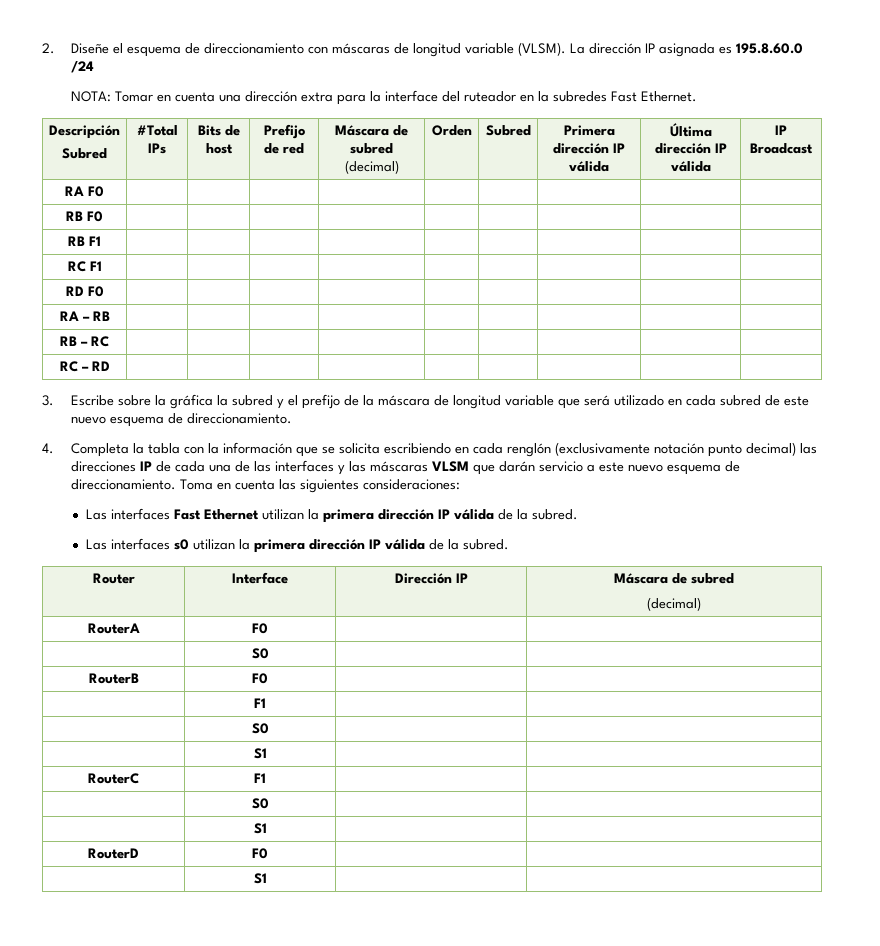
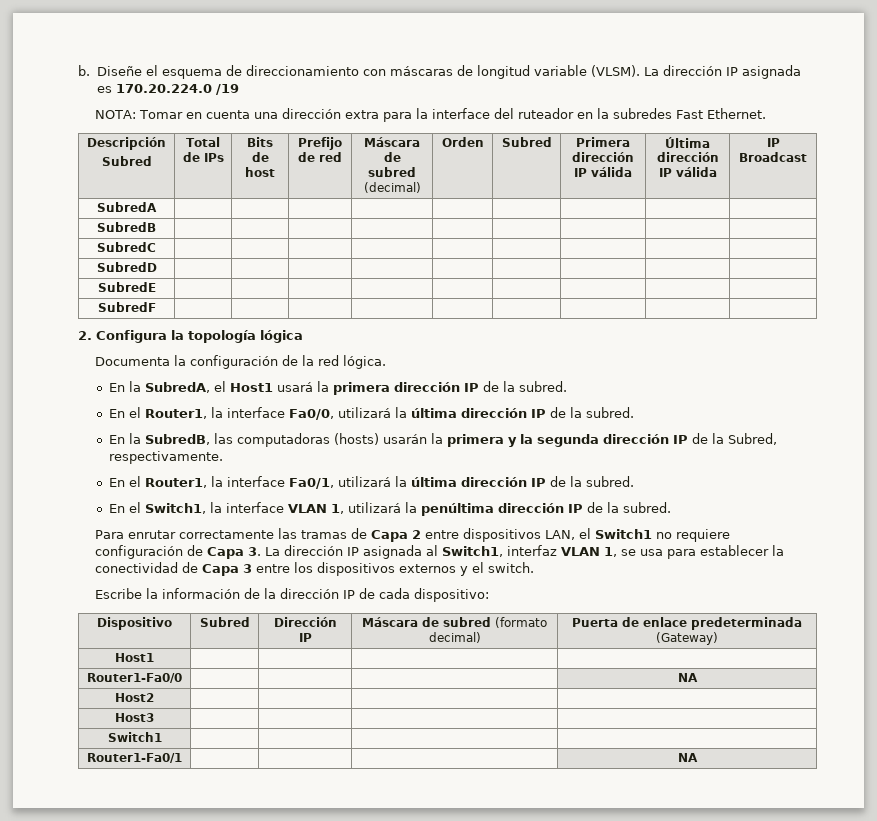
- 2. Diseñe el esquema de direccionamiento con máscaras de longitud variable (VLSM).
+ b. Diseñe el esquema de direccionamiento con máscaras de longitud variable (VLSM).
- La dirección IP asignada es 195.8.60.0 /24
+ La dirección IP asignada es 170.20.224.0 /19
  Descripción
- Subred | #Total IPs | Bits de host | Prefijo de red | Máscara de subred (decimal) | Orden | Subred | Primera dirección IP válida | Última dirección IP válida | IP Broadcast
+ Subred | Total de IPs | Bits de host | Prefijo de red | Máscara de subred (decimal) | Orden | Subred | Primera dirección IP válida | Última dirección IP válida | IP Broadcast
- RA F0 | | | | | | | | |
- RB F0 | | | | | | | | |
- RB F1 | | | | | | | | |
- RC F1 | | | | | | | | |
- RD F0 | | | | | | | | |
- RA – RB | | | | | | | | |
- RB – RC | | | | | | | | |
- RC – RD | | | | | | | | |
- 3. Escribe sobre la gráfica la subred y el prefijo de la máscara de longitud variable que será utilizado en cada subred de este nuevo esquema de direccionamiento.
- 4. Completa la tabla con la información que se solicita escribiendo en cada renglón (exclusivamente notación punto decimal) las direcciones IP de cada una de las interfaces y las máscaras VLSM que darán servicio a este nuevo esquema de direccionamiento. Toma en cuenta las siguientes consideraciones:
- Las interfaces Fast Ethernet utilizan la primera dirección IP válida de la subred.
- Las interfaces s0 utilizan la primera dirección IP válida de la subred.
- Router | Interface | Dirección IP | Máscara de subred
- (decimal)
- RouterA | F0 | |
- | S0 | |
- RouterB | F0 | |
- | F1 | |
- | S0 | |
- | S1 | |
- RouterC | F1 | |
- | S0 | |
- | S1 | |
- RouterD | F0 | |
- | S1 | |
+ SubredA | | | | | | | | |
+ SubredB | | | | | | | | |
+ SubredC | | | | | | | | |
+ SubredD | | | | | | | | |
+ SubredE | | | | | | | | |
+ SubredF | | | | | | | | |
+ 2. Configura la topología lógica
+ Documenta la configuración de la red lógica.
+ En la SubredA, el Host1 usará la primera dirección IP de la subred.
+ En el Router1, la interface Fa0/0, utilizará la última dirección IP de la subred.
+ En la SubredB, las computadoras (hosts) usarán la primera y la segunda dirección IP de la Subred, respectivamente.
+ En el Router1, la interface Fa0/1, utilizará la última dirección IP de la subred.
+ En el Switch1, la interface VLAN 1, utilizará la penúltima dirección IP de la subred.
+ Para enrutar correctamente las tramas de Capa 2 entre dispositivos LAN, el Switch1 no requiere configuración de Capa 3. La dirección IP asignada al Switch1, interfaz VLAN 1, se usa para establecer la conectividad de Capa 3 entre los dispositivos externos y el switch.
+ Escribe la información de la dirección IP de cada dispositivo:
+ Dispositivo | Subred | Dirección IP | Máscara de subred (formato decimal) | Puerta de enlace predeterminada (Gateway)
+ Host1 | | | |
+ Router1-Fa0/0 | | | | NA
+ Host2 | | | |
+ Host3 | | | |
+ Switch1 | | | |
+ Router1-Fa0/1 | | | | NA

